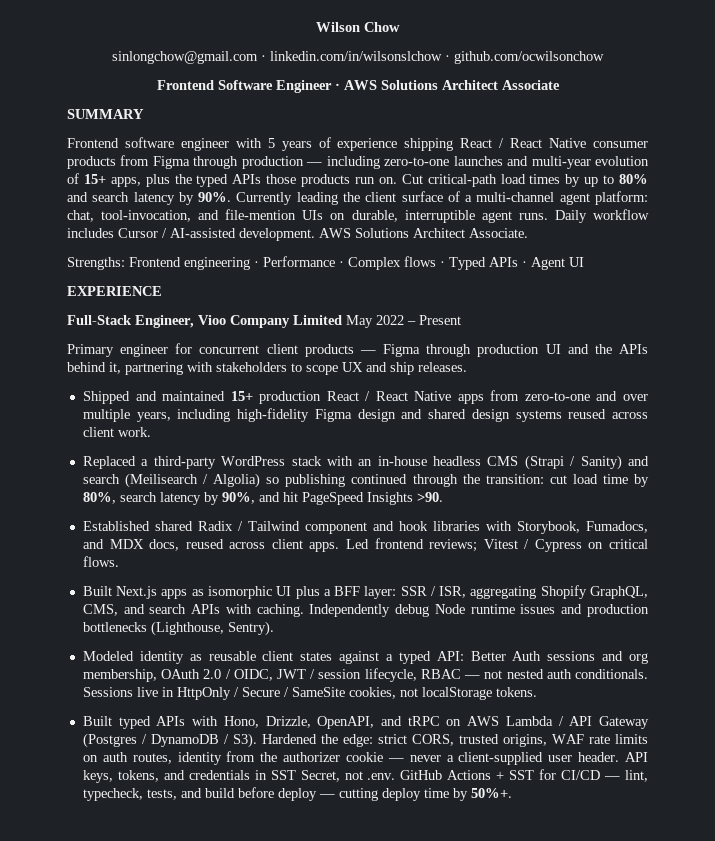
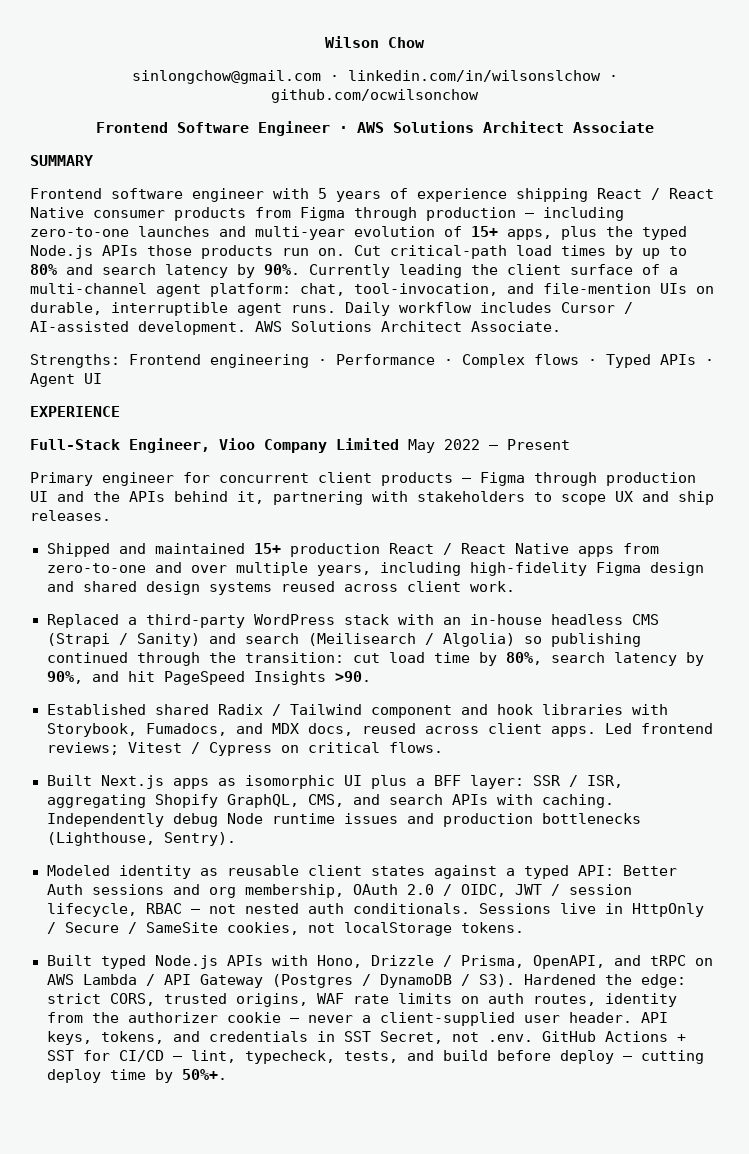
- Frontend software engineer with 5 years of experience shipping React / React Native consumer products from Figma through production — including zero-to-one launches and multi-year evolution of 15+ apps, plus the typed APIs those products run on.
+ Frontend software engineer with 5 years of experience shipping React / React Native consumer products from Figma through production — including zero-to-one launches and multi-year evolution of 15+ apps, plus the typed Node.js APIs those products run on.
- Built typed APIs with Hono, Drizzle, OpenAPI, and tRPC on AWS Lambda / API Gateway (Postgres / DynamoDB / S3). Hardened the edge: strict CORS, trusted origins, WAF rate limits on auth routes, identity from the authorizer cookie — never a client-supplied user header.
+ Built typed Node.js APIs with Hono, Drizzle / Prisma, OpenAPI, and tRPC on AWS Lambda / API Gateway (Postgres / DynamoDB / S3). Hardened the edge: strict CORS, trusted origins, WAF rate limits on auth routes, identity from the authorizer cookie — never a client-supplied user header.

